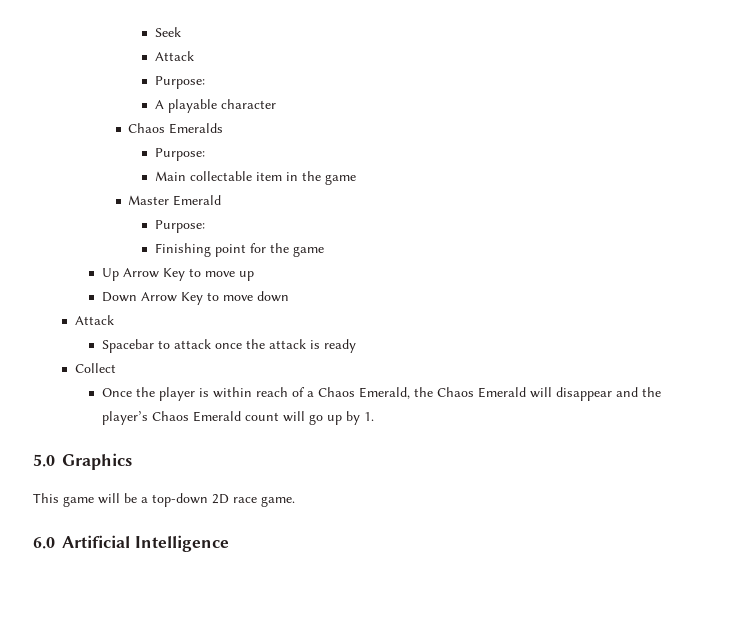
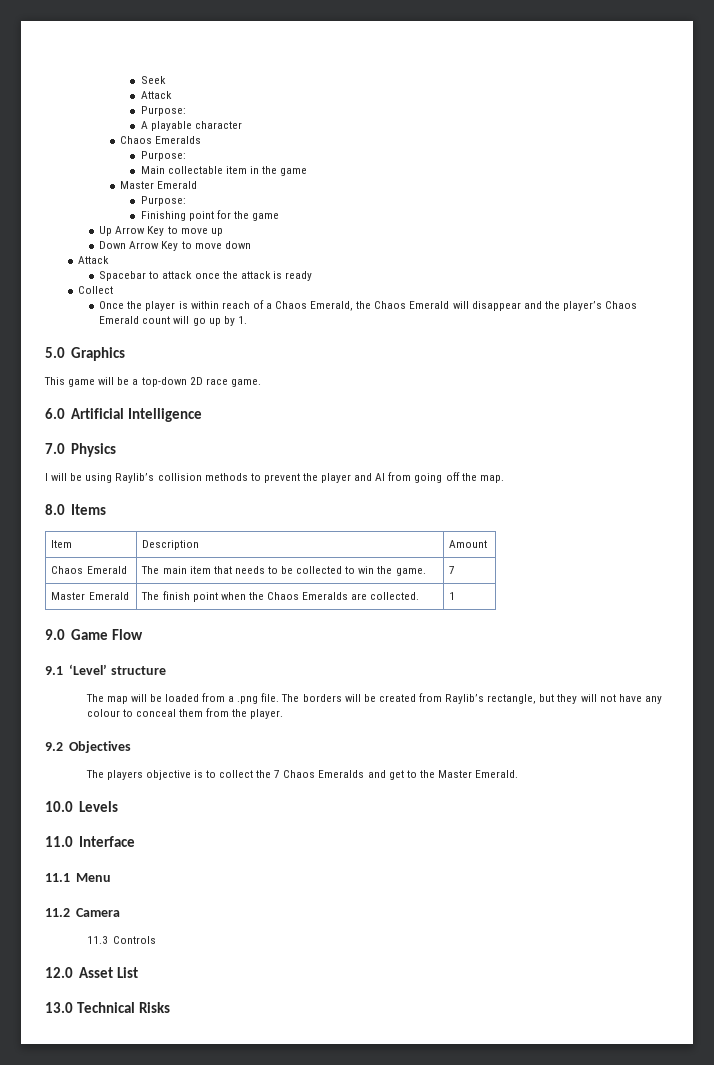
+ 7.0 Physics
+ I will be using Raylib’s collision methods to prevent the player and AI from going off the map.
+ 8.0 Items
+ Item | Description | Amount
+ Chaos Emerald | The main item that needs to be collected to win the game. | 7
+ Master Emerald | The finish point when the Chaos Emeralds are collected. | 1
+ 9.0 Game Flow
+ 9.1 ‘Level’ structure
+ The map will be loaded from a .png file. The borders will be created from Raylib’s rectangle, but they will not have any colour to conceal them from the player.
+ 9.2 Objectives
+ The players objective is to collect the 7 Chaos Emeralds and get to the Master Emerald.
+ 10.0 Levels
+ 11.0 Interface
+ 11.1 Menu
+ 11.2 Camera
+ 11.3 Controls
+ 12.0 Asset List
+ 13.0 Technical Risks

